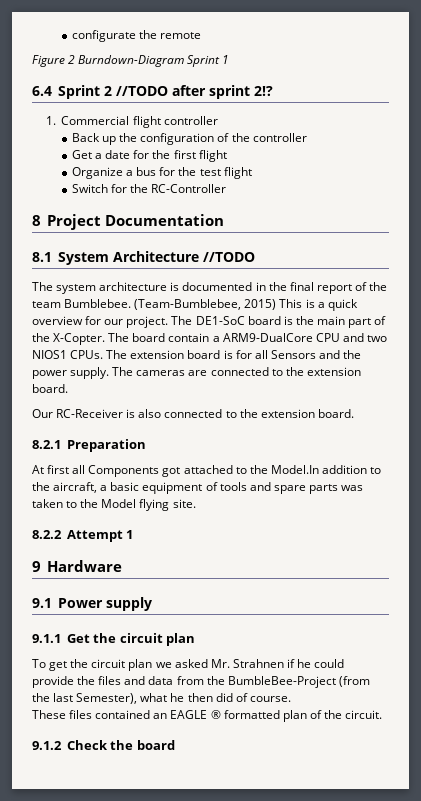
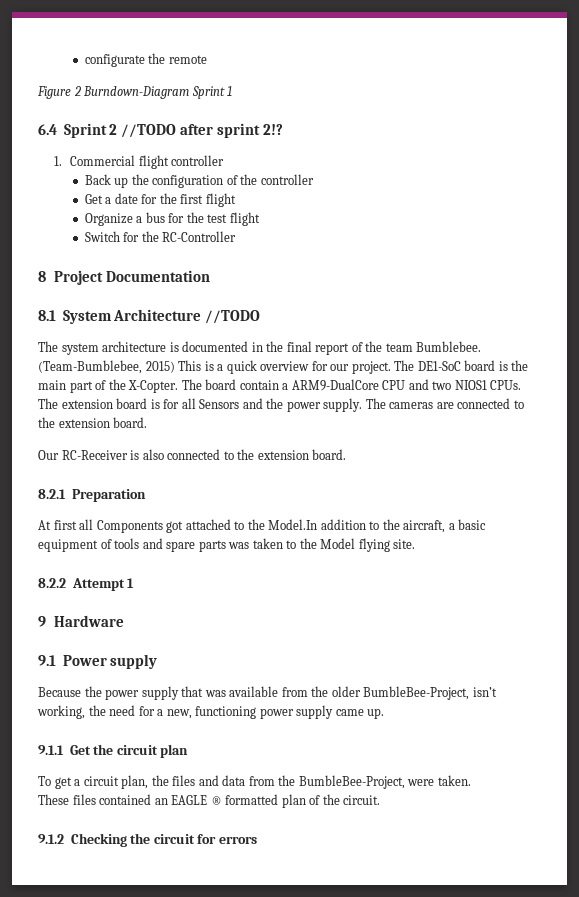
+ Because the power supply that was available from the older BumbleBee-Project, isn’t working, the need for a new, functioning power supply came up.
- To get the circuit plan we asked Mr. Strahnen if he could provide the files and data from the BumbleBee-Project (from the last Semester), what he then did of course.
+ To get a circuit plan, the files and data from the BumbleBee-Project, were taken.
- 9.1.2 Check the board
+ 9.1.2 Checking the circuit for errors

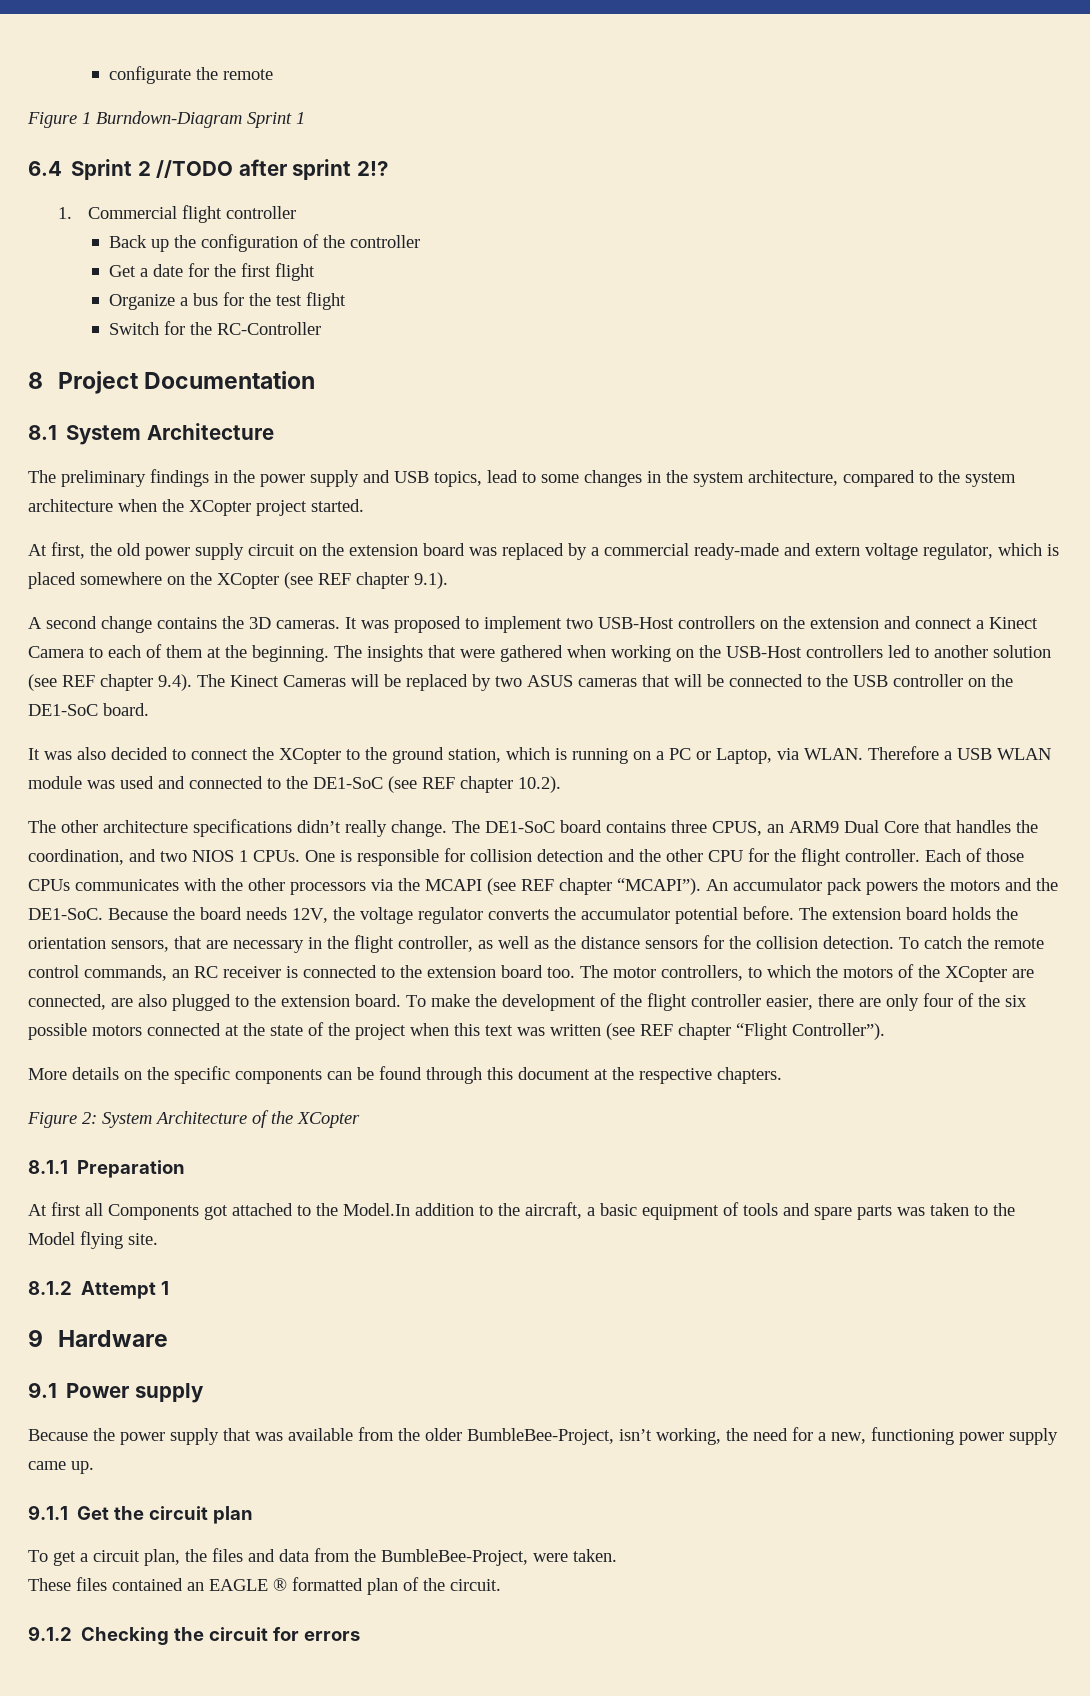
- Figure 2 Burndown-Diagram Sprint 1
+ Figure 1 Burndown-Diagram Sprint 1
- 8.1 System Architecture //TODO
- The system architecture is documented in the final report of the team Bumblebee. (Team-Bumblebee, 2015) This is a quick overview for our project. The DE1-SoC board is the main part of the X-Copter. The board contain a ARM9-DualCore CPU and two NIOS1 CPUs. The extension board is for all Sensors and the power supply. The cameras are connected to the extension board.
- Our RC-Receiver is also connected to the extension board.
- 8.2.1 Preparation
+ 8.1 System Architecture
+ The preliminary findings in the power supply and USB topics, lead to some changes in the system architecture, compared to the system architecture when the XCopter project started.
+ At first, the old power supply circuit on the extension board was replaced by a commercial ready-made and extern voltage regulator, which is placed somewhere on the XCopter (see REF chapter 9.1).
+ A second change contains the 3D cameras. It was proposed to implement two USB-Host controllers on the extension and connect a Kinect Camera to each of them at the beginning. The insights that were gathered when working on the USB-Host controllers led to another solution (see REF chapter 9.4). The Kinect Cameras will be replaced by two ASUS cameras that will be connected to the USB controller on the DE1-SoC board.
+ It was also decided to connect the XCopter to the ground station, which is running on a PC or Laptop, via WLAN. Therefore a USB WLAN module was used and connected to the DE1-SoC (see REF chapter 10.2).
+ The other architecture specifications didn’t really change. The DE1-SoC board contains three CPUS, an ARM9 Dual Core that handles the coordination, and two NIOS 1 CPUs. One is responsible for collision detection and the other CPU for the flight controller. Each of those CPUs communicates with the other processors via the MCAPI (see REF chapter “MCAPI”). An accumulator pack powers the motors and the DE1-SoC. Because the board needs 12V, the voltage regulator converts the accumulator potential before. The extension board holds the orientation sensors, that are necessary in the flight controller, as well as the distance sensors for the collision detection. To catch the remote control commands, an RC receiver is connected to the extension board too. The motor controllers, to which the motors of the XCopter are connected, are also plugged to the extension board. To make the development of the flight controller easier, there are only four of the six possible motors connected at the state of the project when this text was written (see REF chapter “Flight Controller”).
+ More details on the specific components can be found through this document at the respective chapters.
+ Figure 2: System Architecture of the XCopter
+ 8.1.1 Preparation
- 8.2.2 Attempt 1
+ 8.1.2 Attempt 1

